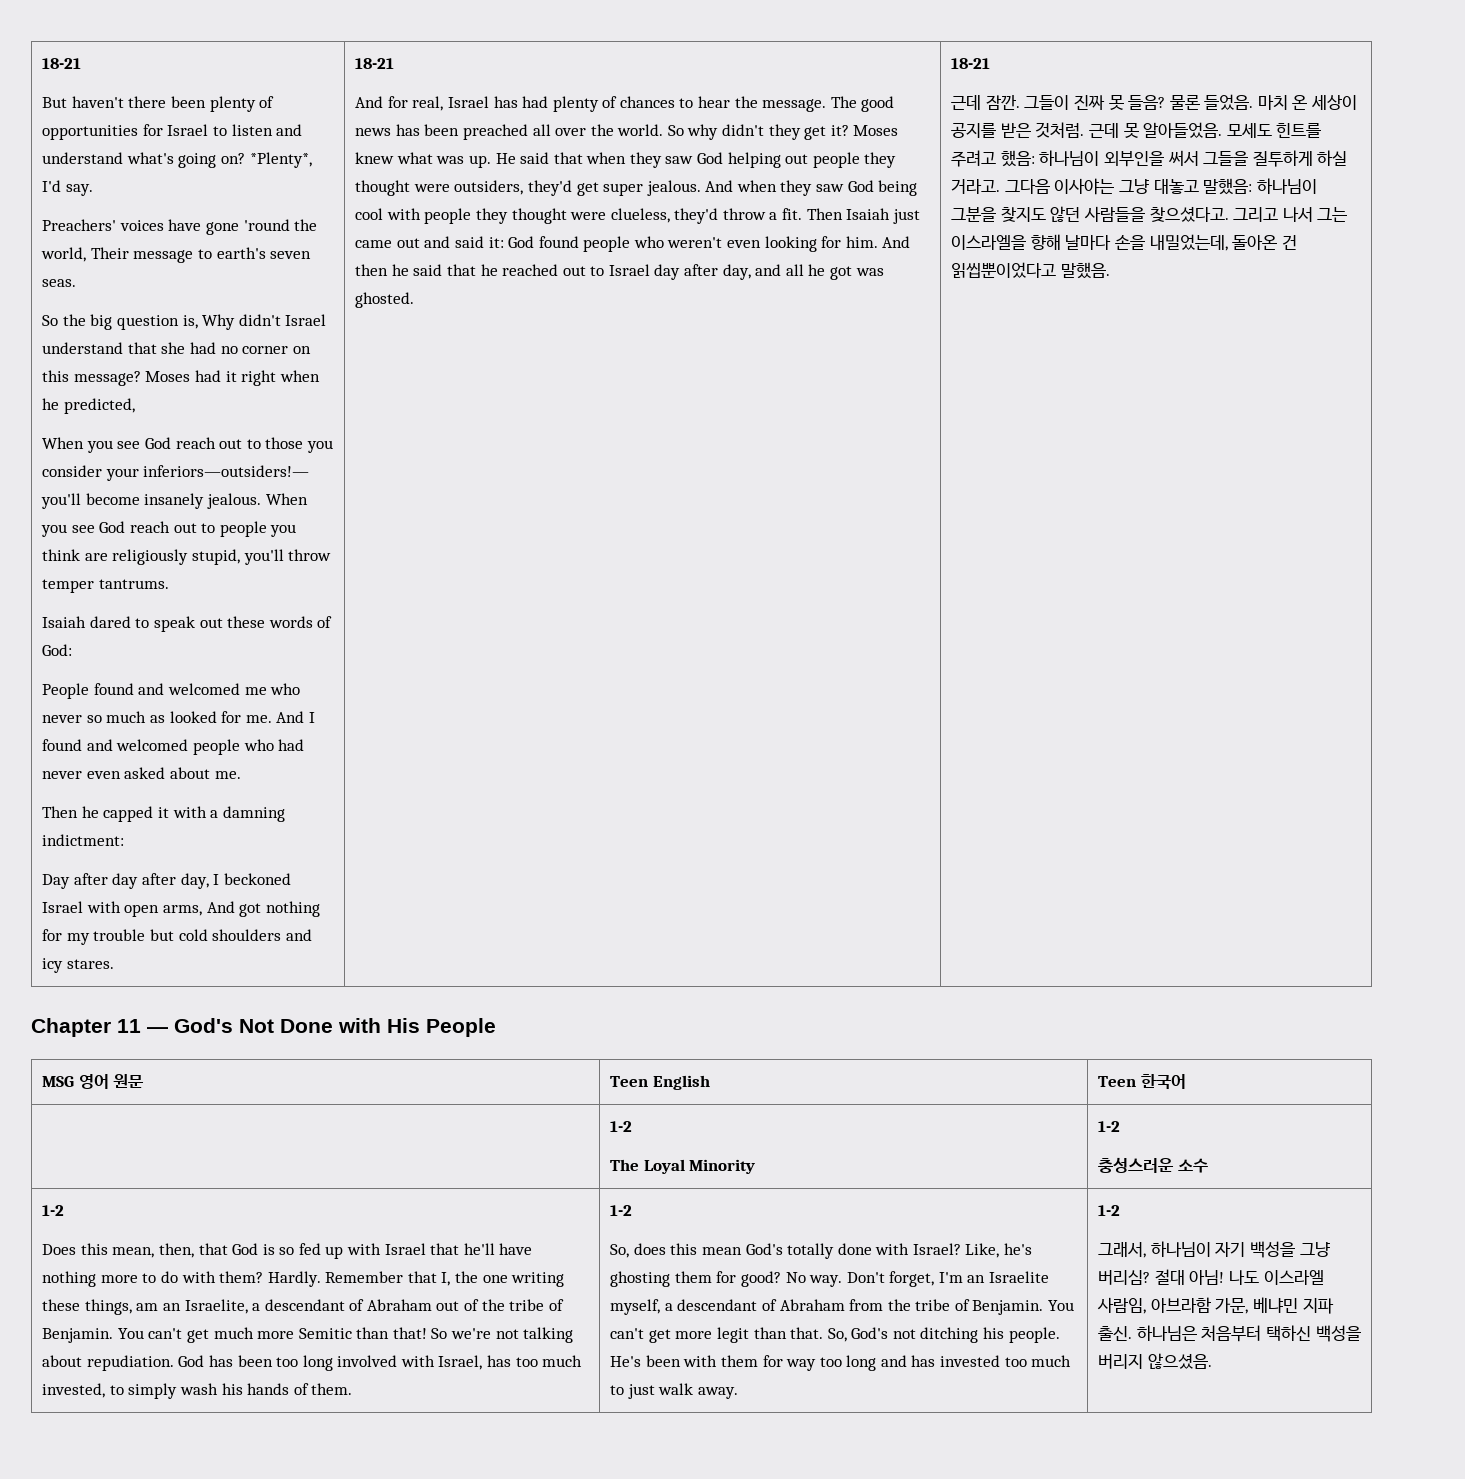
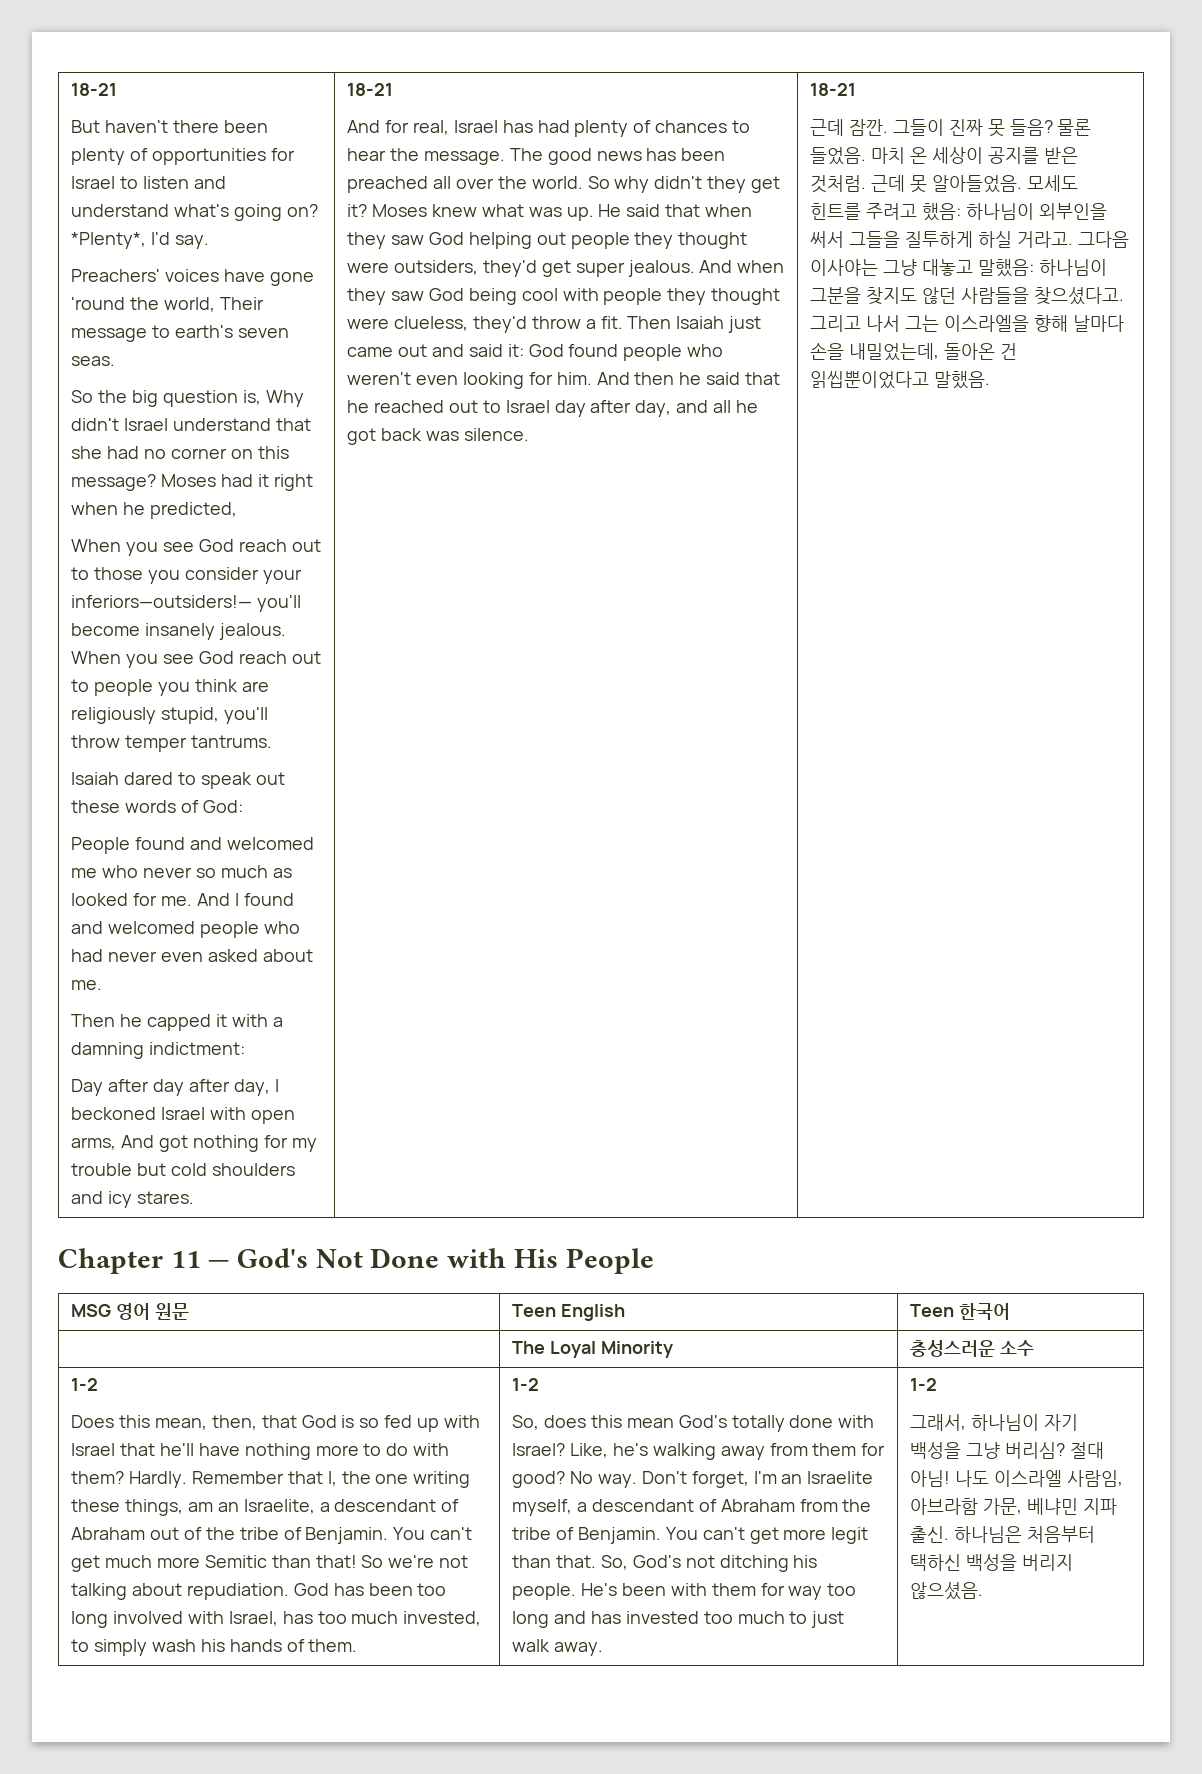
- And then he said that he reached out to Israel day after day, and all he got was ghosted.
+ And then he said that he reached out to Israel day after day, and all he got back was silence.
  MSG 영어 원문 | Teen English | Teen 한국어
- | 1-2
- The Loyal Minority | 1-2
- 충성스러운 소수
+ | The Loyal Minority | 충성스러운 소수
- Like, he's ghosting them for good?
+ Like, he's walking away from them for good?

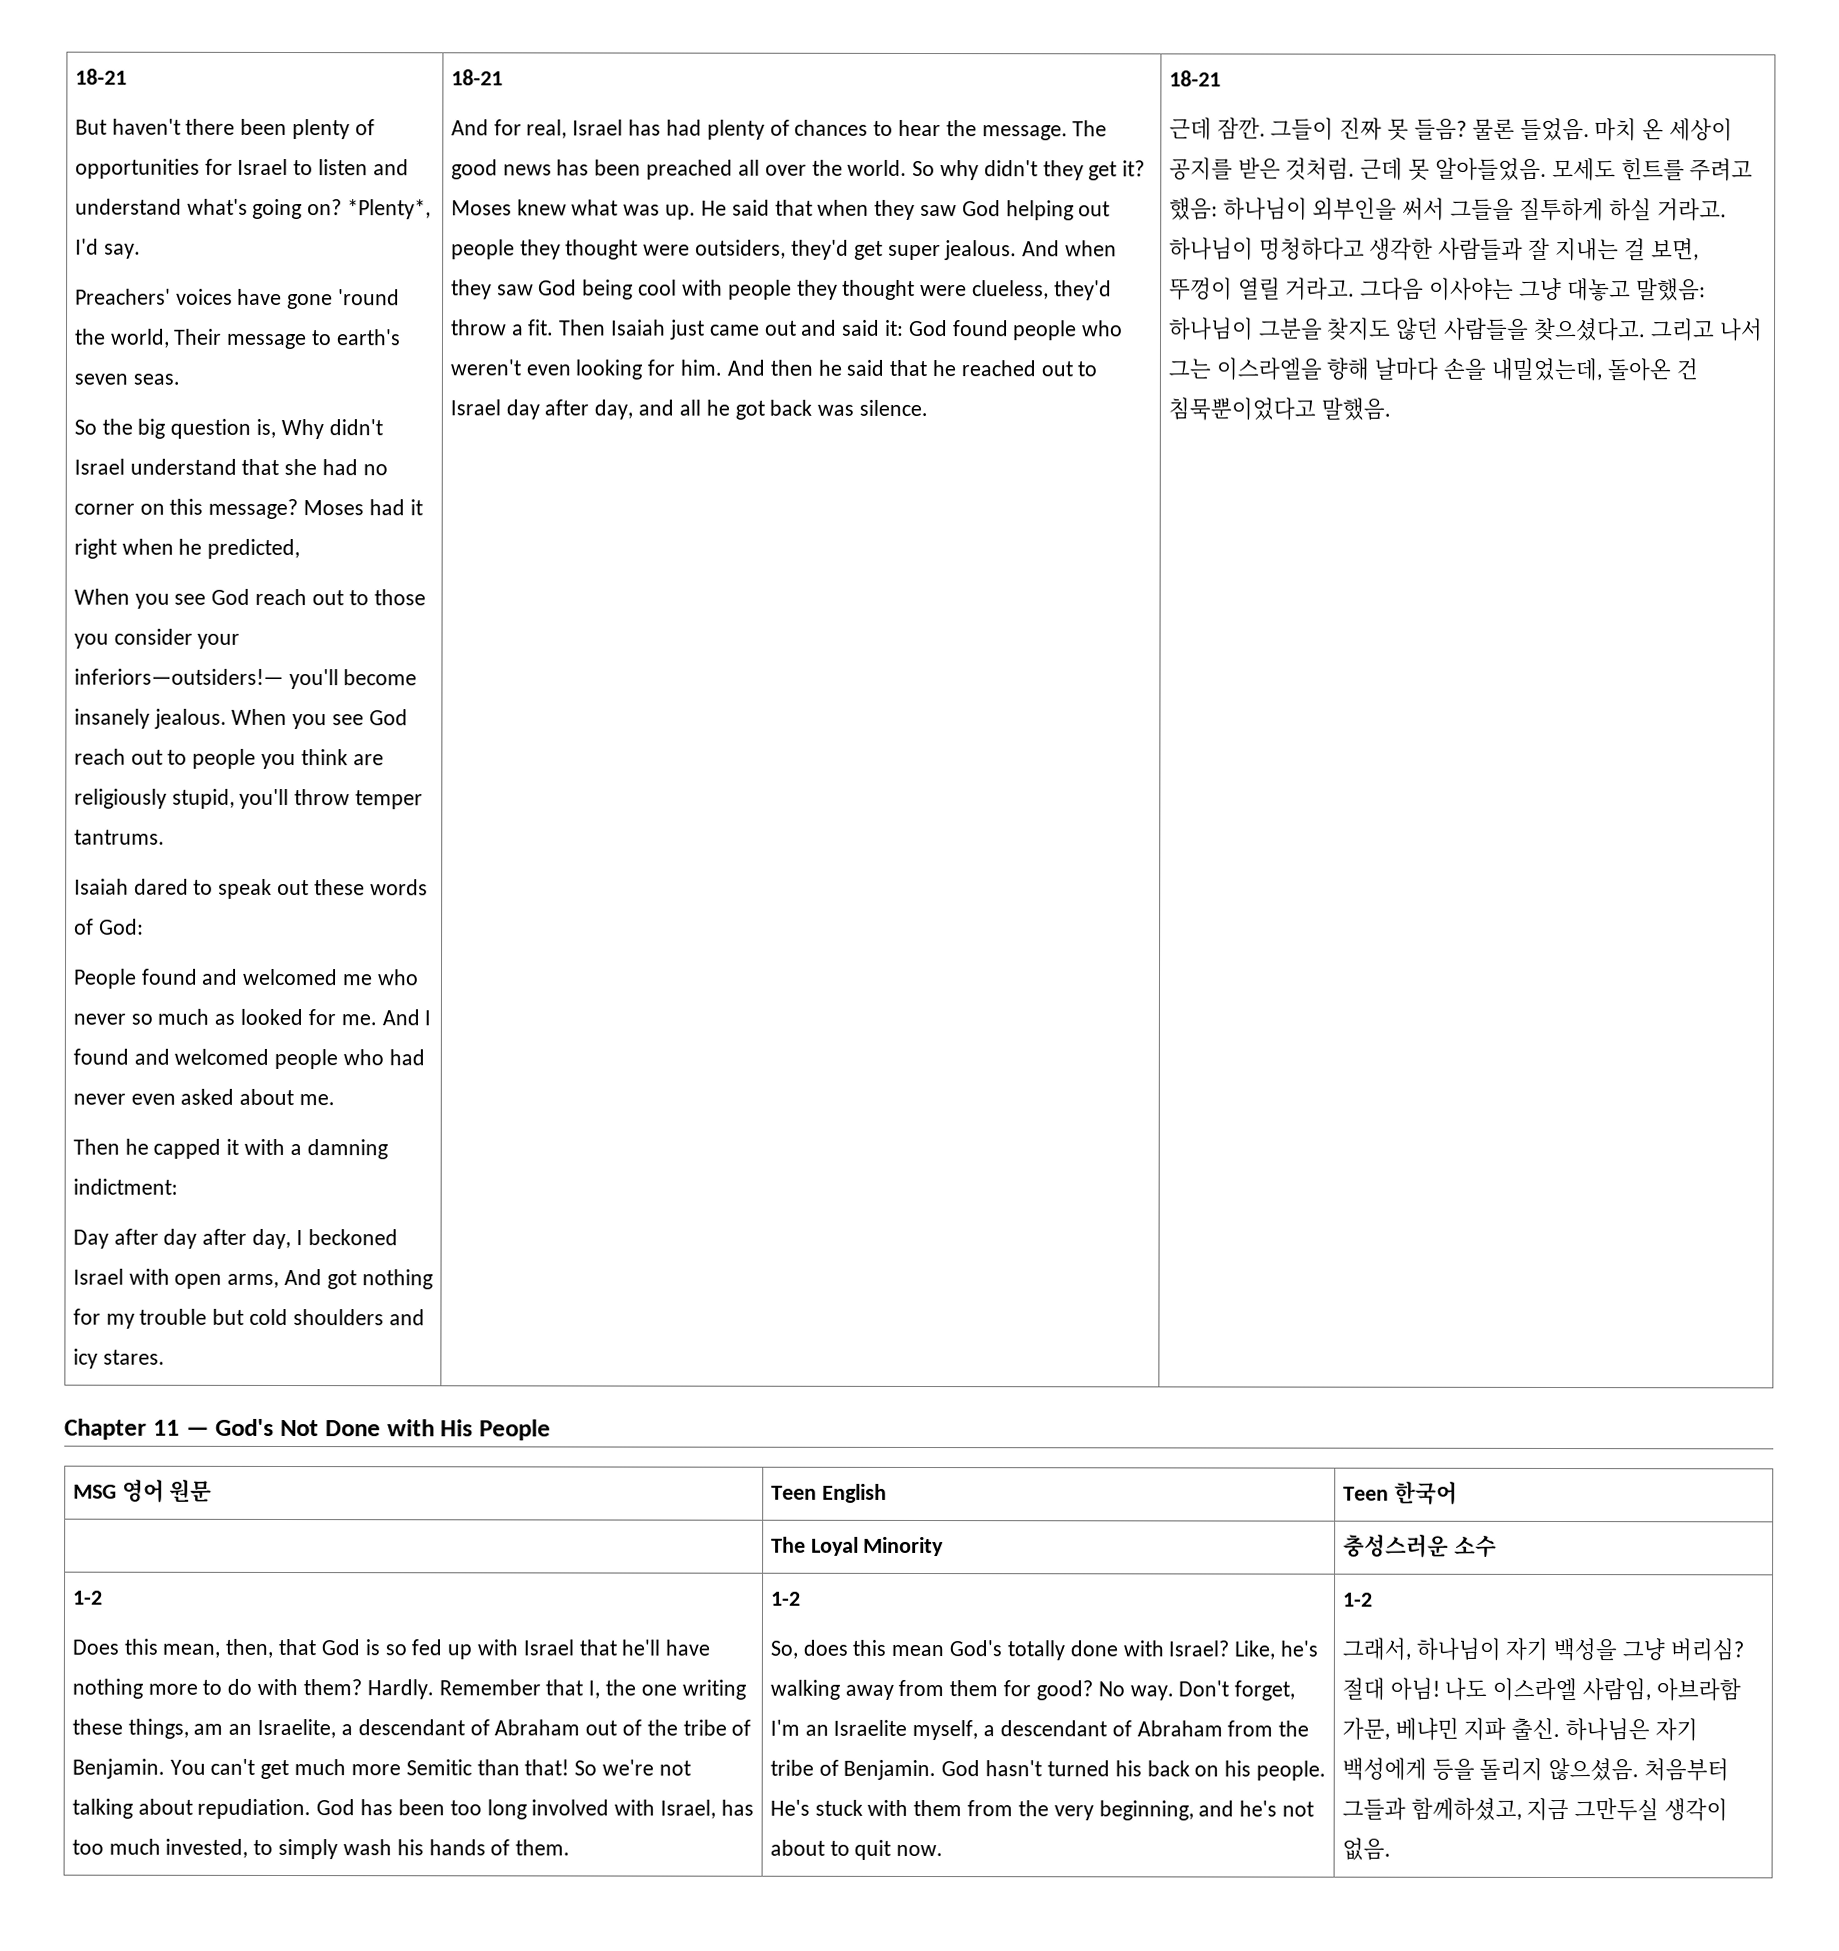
+ 하나님이 멍청하다고 생각한 사람들과 잘 지내는 걸 보면, 뚜껑이 열릴 거라고.
- 그리고 나서 그는 이스라엘을 향해 날마다 손을 내밀었는데, 돌아온 건 읽씹뿐이었다고 말했음.
+ 그리고 나서 그는 이스라엘을 향해 날마다 손을 내밀었는데, 돌아온 건 침묵뿐이었다고 말했음.
- You can't get more legit than that. So, God's not ditching his people.
+ God hasn't turned his back on his people.
- He's been with them for way too long and has invested too much to just walk away.
+ He's stuck with them from the very beginning, and he's not about to quit now.
- 하나님은 처음부터 택하신 백성을 버리지 않으셨음.
+ 하나님은 자기 백성에게 등을 돌리지 않으셨음. 처음부터 그들과 함께하셨고, 지금 그만두실 생각이 없음.

